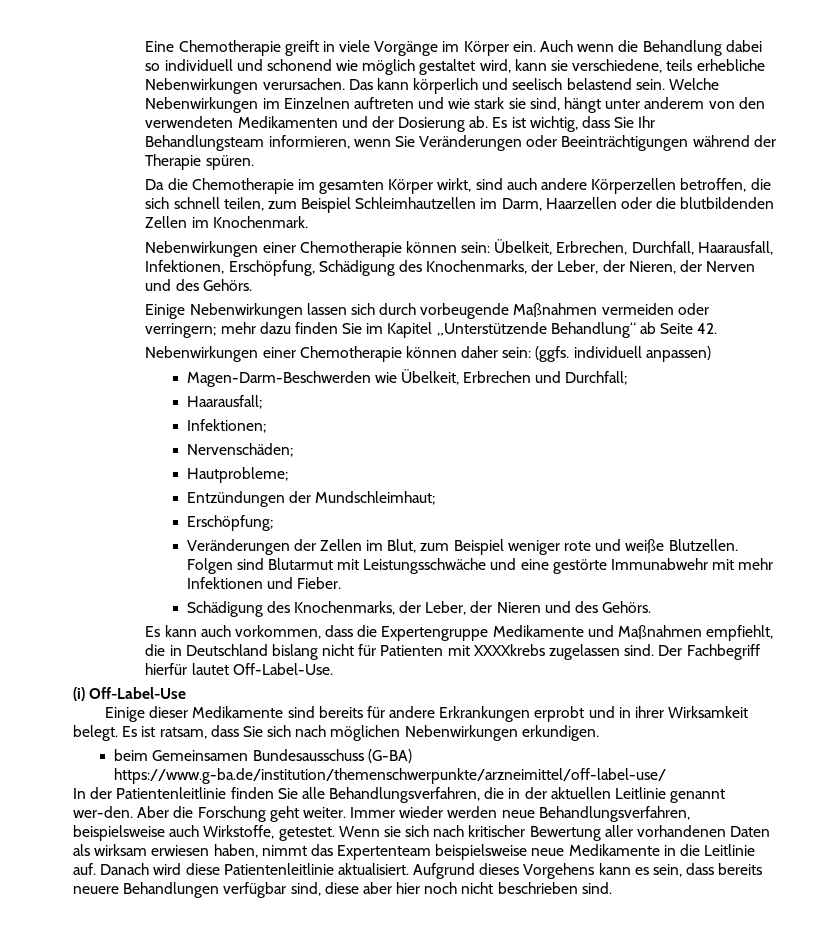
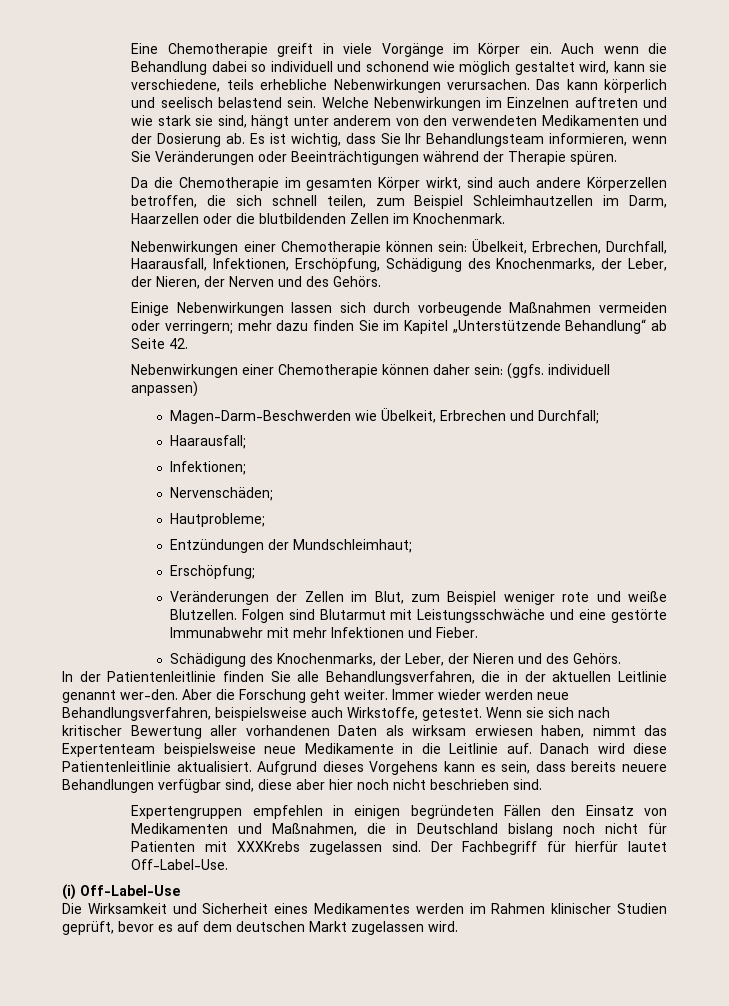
- Es kann auch vorkommen, dass die Expertengruppe Medikamente und Maßnahmen empfiehlt, die in Deutschland bislang nicht für Patienten mit XXXXkrebs zugelassen sind. Der Fachbegriff hierfür lautet Off-Label-Use.
- (i) Off-Label-Use
- Einige dieser Medikamente sind bereits für andere Erkrankungen erprobt und in ihrer Wirksamkeit belegt. Es ist ratsam, dass Sie sich nach möglichen Nebenwirkungen erkundigen.
- beim Gemeinsamen Bundesausschuss (G-BA) https://www.g-ba.de/institution/themenschwerpunkte/arzneimittel/off-label-use/
+ Expertengruppen empfehlen in einigen begründeten Fällen den Einsatz von Medikamenten und Maßnahmen, die in Deutschland bislang noch nicht für Patienten mit XXXKrebs zugelassen sind. Der Fachbegriff für hierfür lautet Off-Label-Use.
+ (i) Off-Label-Use
+ Die Wirksamkeit und Sicherheit eines Medikamentes werden im Rahmen klinischer Studien geprüft, bevor es auf dem deutschen Markt zugelassen wird.

